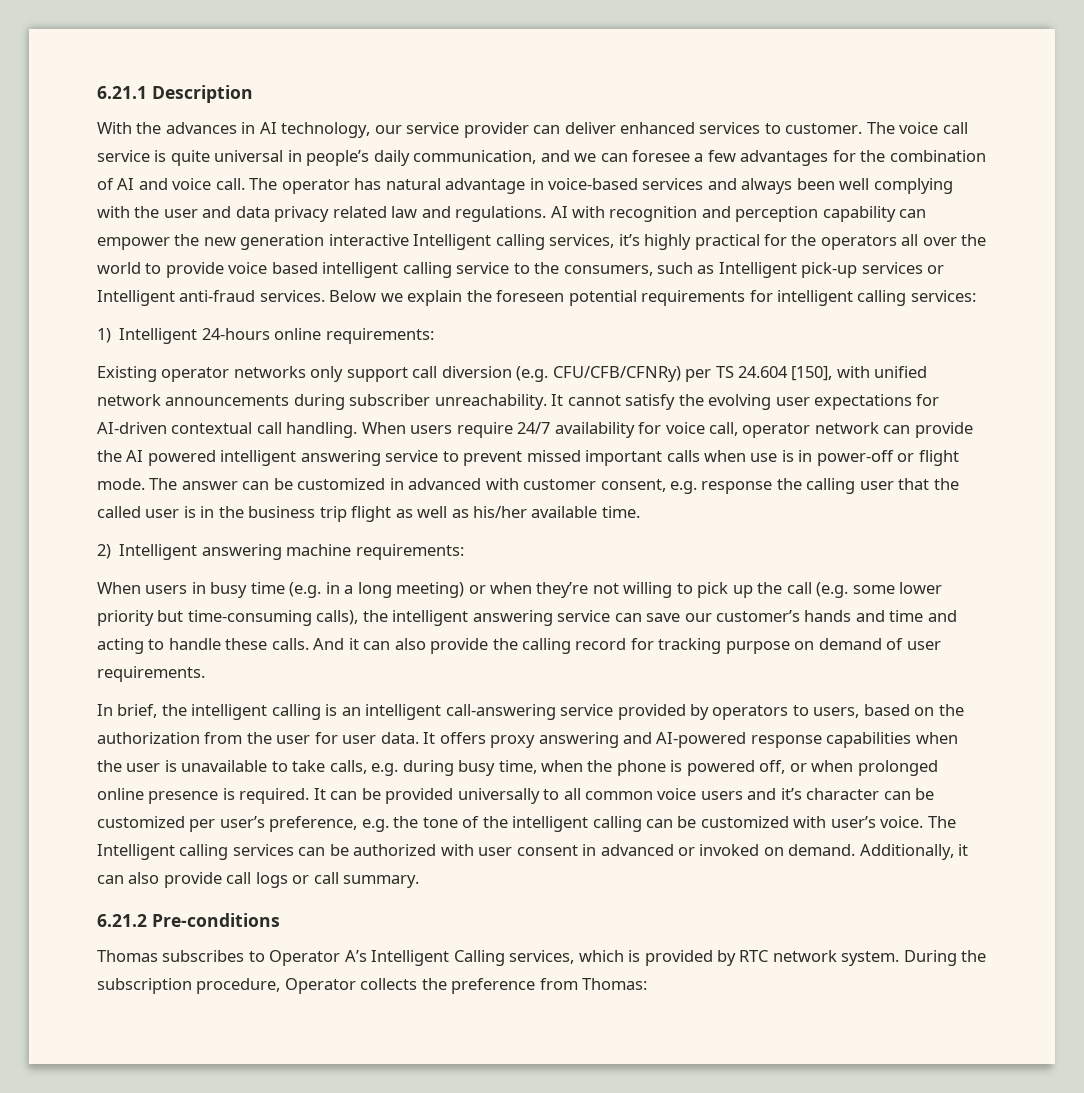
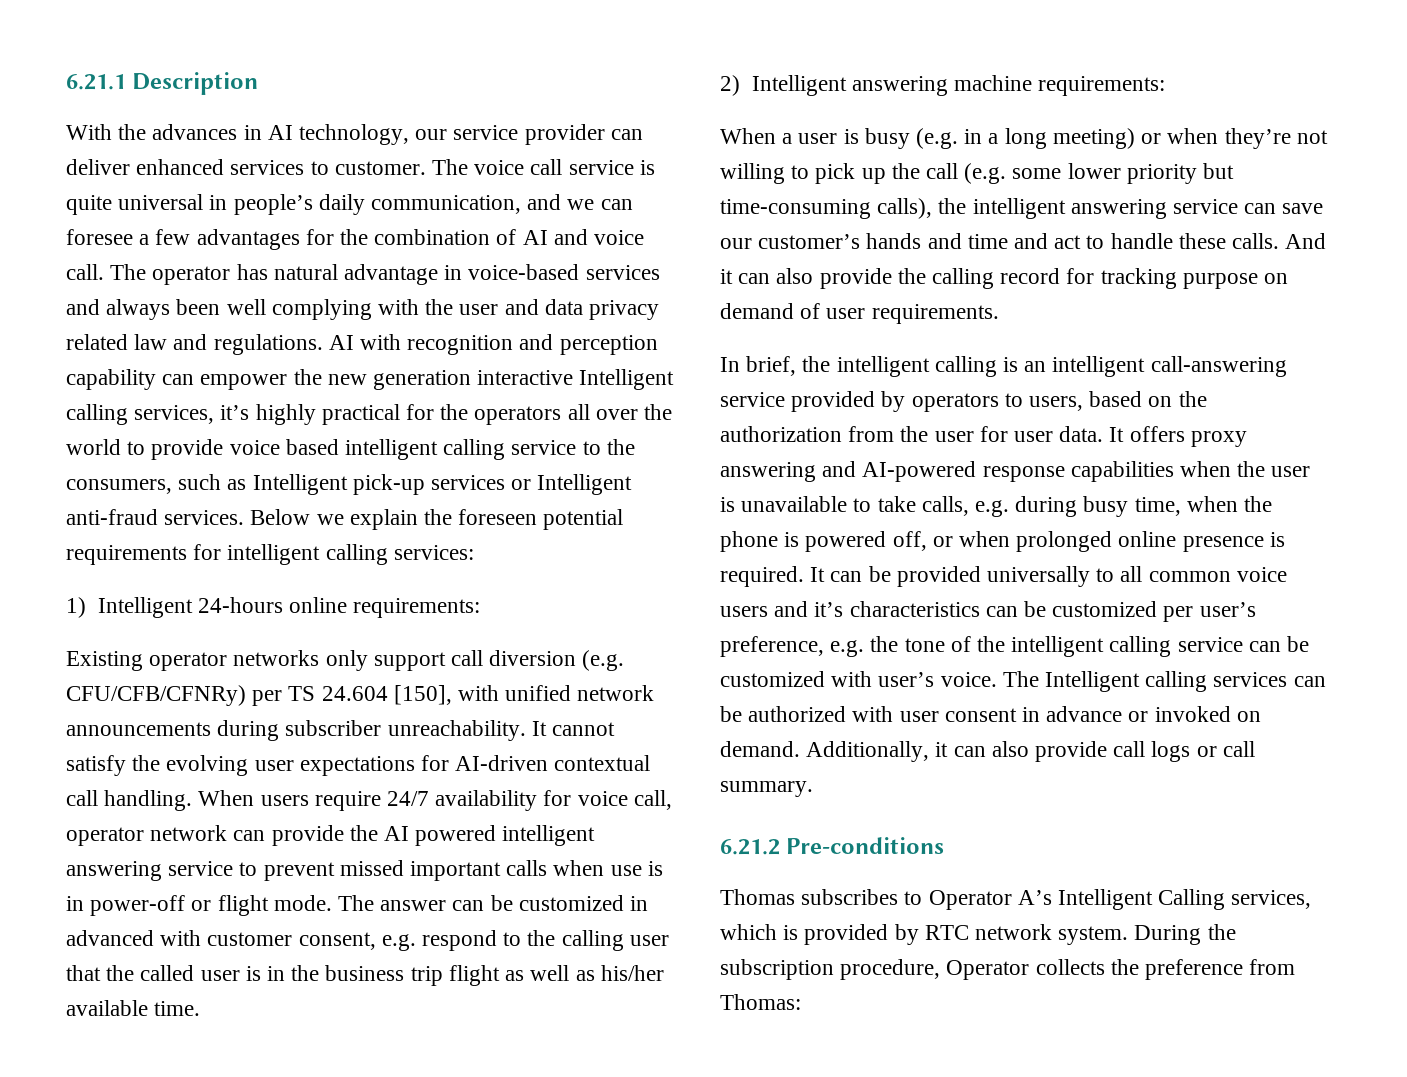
- The answer can be customized in advanced with customer consent, e.g. response the calling user that the called user is in the business trip flight as well as his/her available time.
+ The answer can be customized in advanced with customer consent, e.g. respond to the calling user that the called user is in the business trip flight as well as his/her available time.
- When users in busy time (e.g. in a long meeting) or when they’re not willing to pick up the call (e.g. some lower priority but time-consuming calls), the intelligent answering service can save our customer’s hands and time and acting to handle these calls.
+ When a user is busy (e.g. in a long meeting) or when they’re not willing to pick up the call (e.g. some lower priority but time-consuming calls), the intelligent answering service can save our customer’s hands and time and act to handle these calls.
- It can be provided universally to all common voice users and it’s character can be customized per user’s preference, e.g. the tone of the intelligent calling can be customized with user’s voice.
+ It can be provided universally to all common voice users and it’s characteristics can be customized per user’s preference, e.g. the tone of the intelligent calling service can be customized with user’s voice.
- The Intelligent calling services can be authorized with user consent in advanced or invoked on demand.
+ The Intelligent calling services can be authorized with user consent in advance or invoked on demand.

